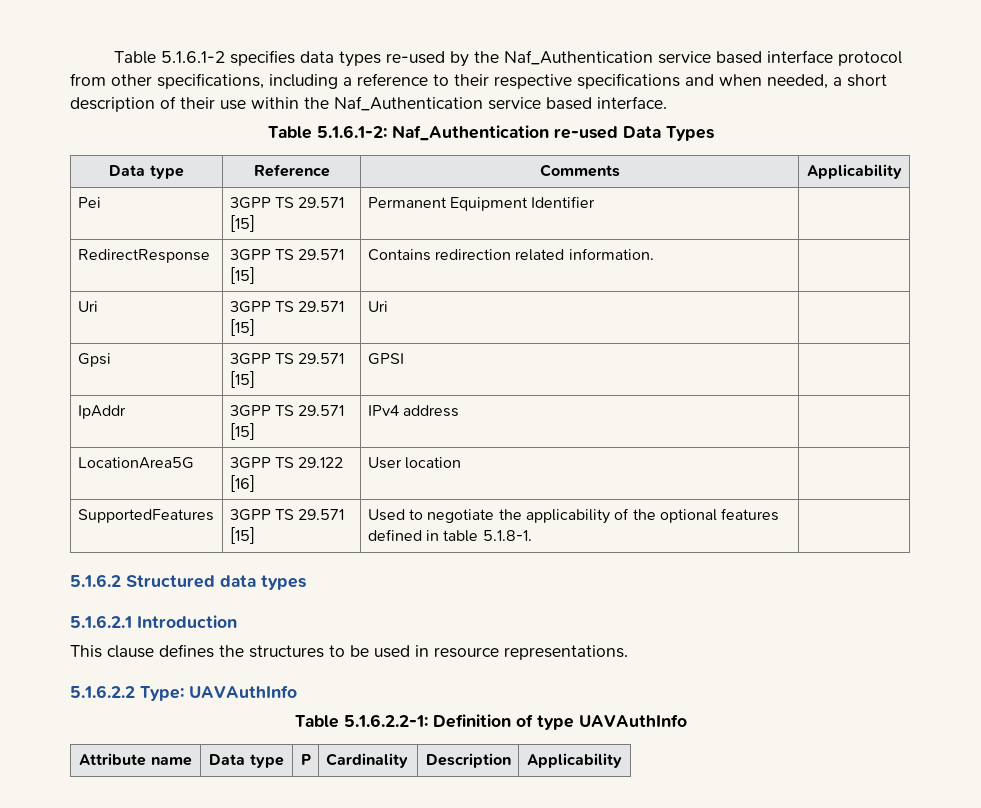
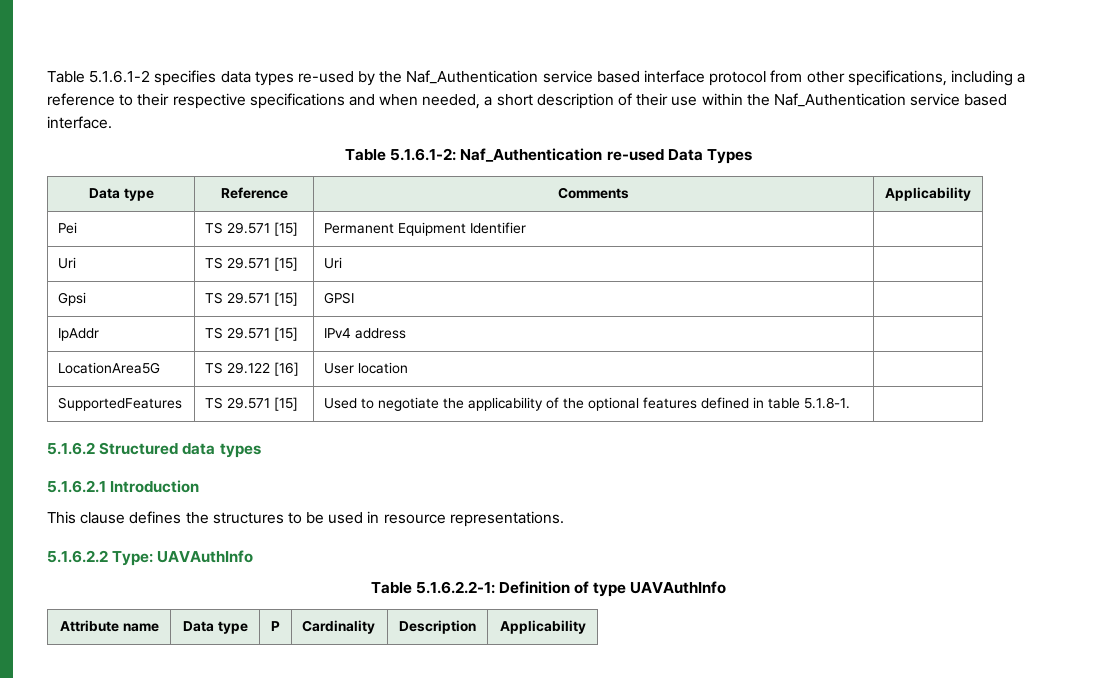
- Pei | 3GPP TS 29.571 [15] | Permanent Equipment Identifier |
+ Pei | TS 29.571 [15] | Permanent Equipment Identifier |
- RedirectResponse | 3GPP TS 29.571 [15] | Contains redirection related information. |
- Uri | 3GPP TS 29.571 [15] | Uri |
+ Uri | TS 29.571 [15] | Uri |
- Gpsi | 3GPP TS 29.571 [15] | GPSI |
+ Gpsi | TS 29.571 [15] | GPSI |
- IpAddr | 3GPP TS 29.571 [15] | IPv4 address |
+ IpAddr | TS 29.571 [15] | IPv4 address |
- LocationArea5G | 3GPP TS 29.122 [16] | User location |
+ LocationArea5G | TS 29.122 [16] | User location |
- SupportedFeatures | 3GPP TS 29.571 [15] | Used to negotiate the applicability of the optional features defined in table 5.1.8-1. |
+ SupportedFeatures | TS 29.571 [15] | Used to negotiate the applicability of the optional features defined in table 5.1.8-1. |

